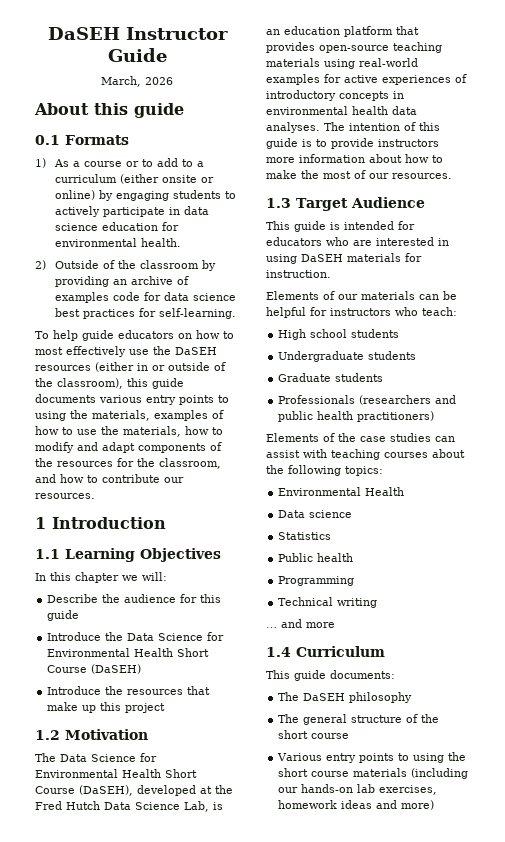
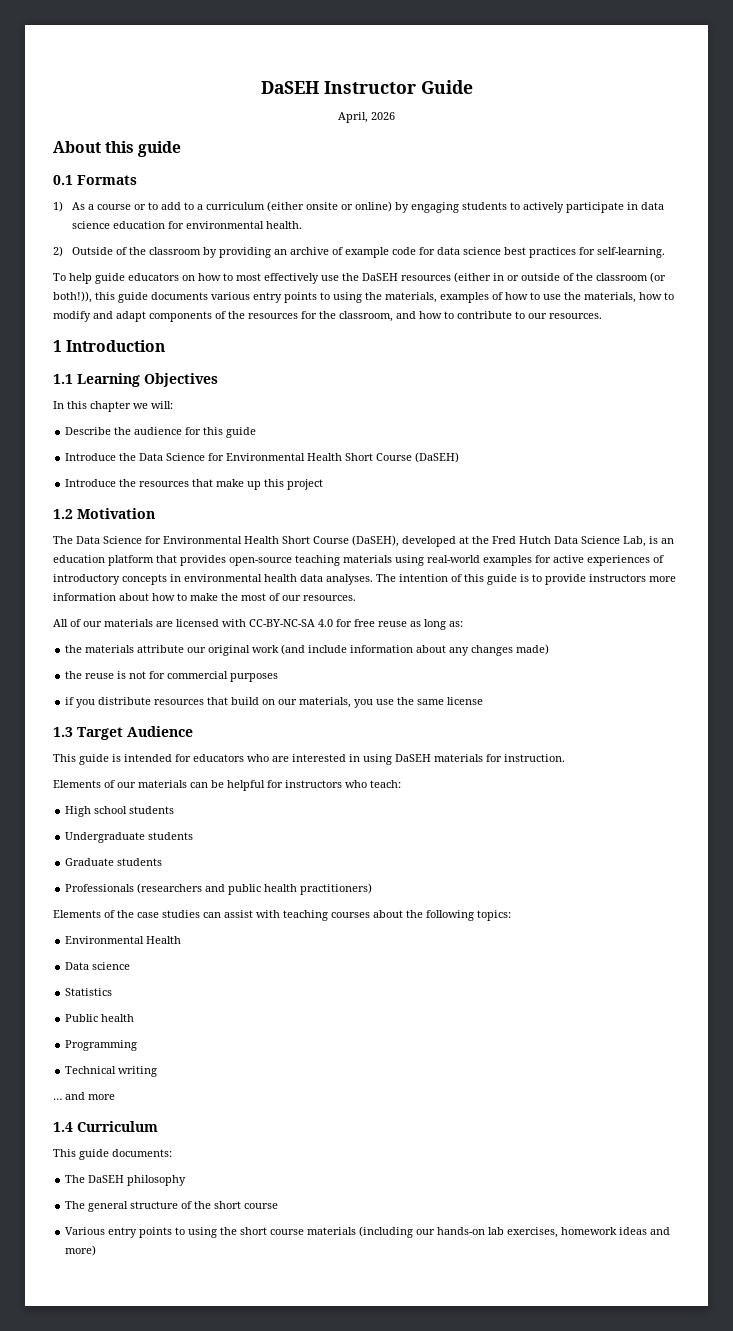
- March, 2026
+ April, 2026
- 2) Outside of the classroom by providing an archive of examples code for data science best practices for self-learning.
+ 2) Outside of the classroom by providing an archive of example code for data science best practices for self-learning.
- To help guide educators on how to most effectively use the DaSEH resources (either in or outside of the classroom), this guide documents various entry points to using the materials, examples of how to use the materials, how to modify and adapt components of the resources for the classroom, and how to contribute our resources.
+ To help guide educators on how to most effectively use the DaSEH resources (either in or outside of the classroom (or both!)), this guide documents various entry points to using the materials, examples of how to use the materials, how to modify and adapt components of the resources for the classroom, and how to contribute to our resources.
+ All of our materials are licensed with CC-BY-NC-SA 4.0 for free reuse as long as:
+ the materials attribute our original work (and include information about any changes made)
+ the reuse is not for commercial purposes
+ if you distribute resources that build on our materials, you use the same license

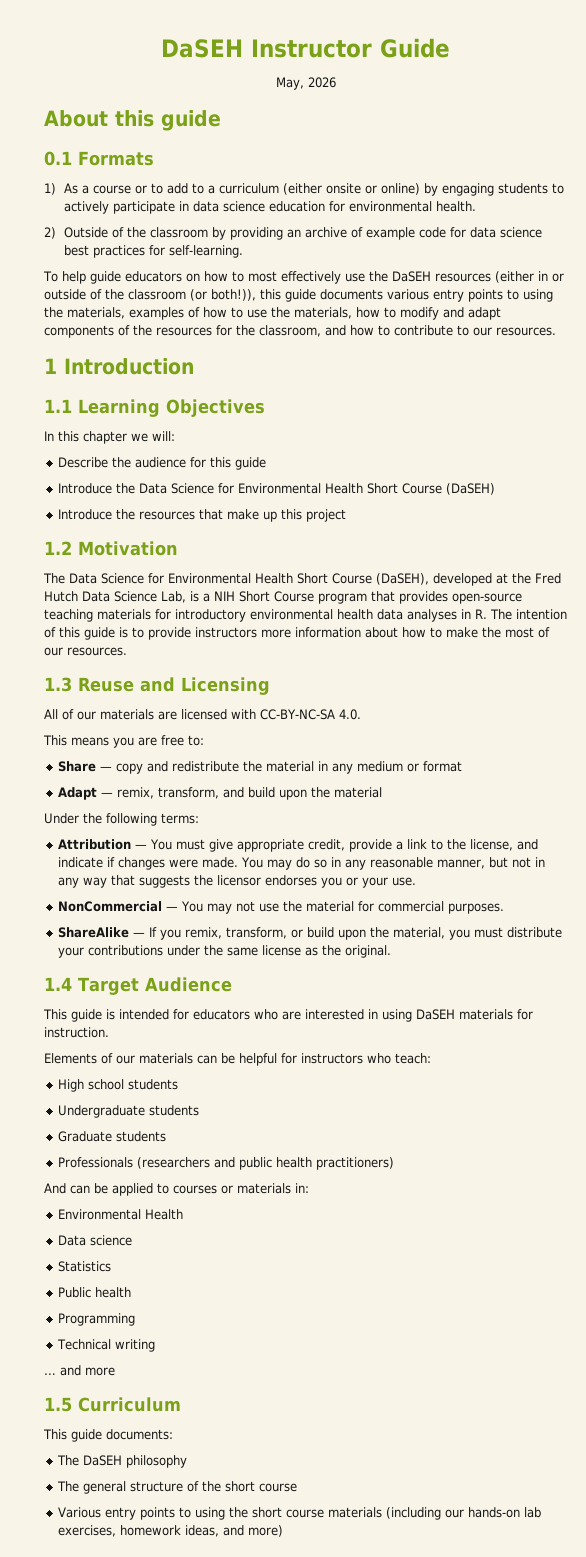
- April, 2026
+ May, 2026
- The Data Science for Environmental Health Short Course (DaSEH), developed at the Fred Hutch Data Science Lab, is an education platform that provides open-source teaching materials using real-world examples for active experiences of introductory concepts in environmental health data analyses. The intention of this guide is to provide instructors more information about how to make the most of our resources.
+ The Data Science for Environmental Health Short Course (DaSEH), developed at the Fred Hutch Data Science Lab, is a NIH Short Course program that provides open-source teaching materials for introductory environmental health data analyses in R. The intention of this guide is to provide instructors more information about how to make the most of our resources.
+ 1.3 Reuse and Licensing
- All of our materials are licensed with CC-BY-NC-SA 4.0 for free reuse as long as:
- the materials attribute our original work (and include information about any changes made)
- the reuse is not for commercial purposes
- if you distribute resources that build on our materials, you use the same license
- 1.3 Target Audience
+ All of our materials are licensed with CC-BY-NC-SA 4.0.
+ This means you are free to:
+ Share — copy and redistribute the material in any medium or format
+ Adapt — remix, transform, and build upon the material
+ Under the following terms:
+ Attribution — You must give appropriate credit, provide a link to the license, and indicate if changes were made. You may do so in any reasonable manner, but not in any way that suggests the licensor endorses you or your use.
+ NonCommercial — You may not use the material for commercial purposes.
+ ShareAlike — If you remix, transform, or build upon the material, you must distribute your contributions under the same license as the original.
+ 1.4 Target Audience
- Elements of the case studies can assist with teaching courses about the following topics:
+ And can be applied to courses or materials in:
- 1.4 Curriculum
+ 1.5 Curriculum
- Various entry points to using the short course materials (including our hands-on lab exercises, homework ideas and more)
+ Various entry points to using the short course materials (including our hands-on lab exercises, homework ideas, and more)

